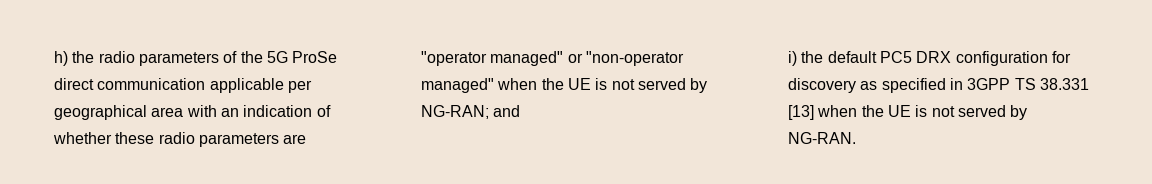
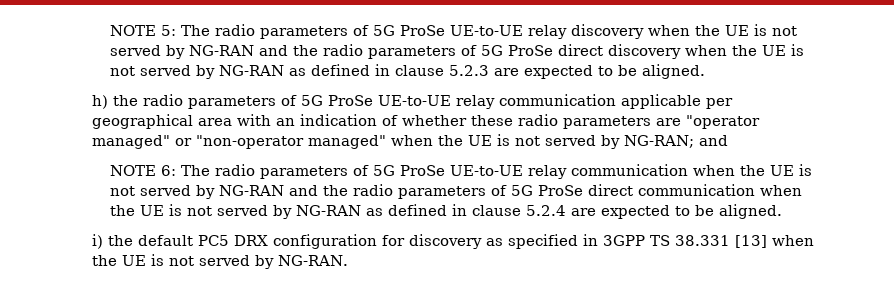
+ NOTE 5: The radio parameters of 5G ProSe UE-to-UE relay discovery when the UE is not served by NG-RAN and the radio parameters of 5G ProSe direct discovery when the UE is not served by NG-RAN as defined in clause 5.2.3 are expected to be aligned.
- h) the radio parameters of the 5G ProSe direct communication applicable per geographical area with an indication of whether these radio parameters are "operator managed" or "non-operator managed" when the UE is not served by NG-RAN; and
+ h) the radio parameters of 5G ProSe UE-to-UE relay communication applicable per geographical area with an indication of whether these radio parameters are "operator managed" or "non-operator managed" when the UE is not served by NG-RAN; and
+ NOTE 6: The radio parameters of 5G ProSe UE-to-UE relay communication when the UE is not served by NG-RAN and the radio parameters of 5G ProSe direct communication when the UE is not served by NG-RAN as defined in clause 5.2.4 are expected to be aligned.

